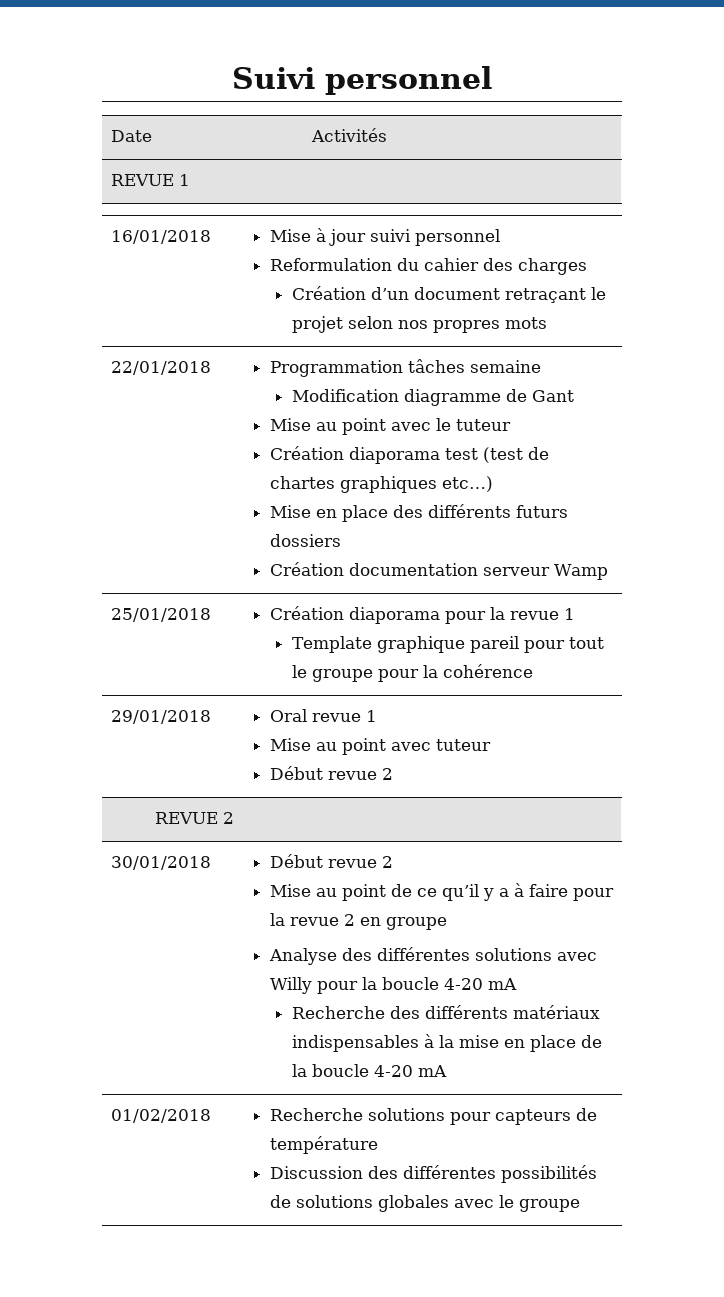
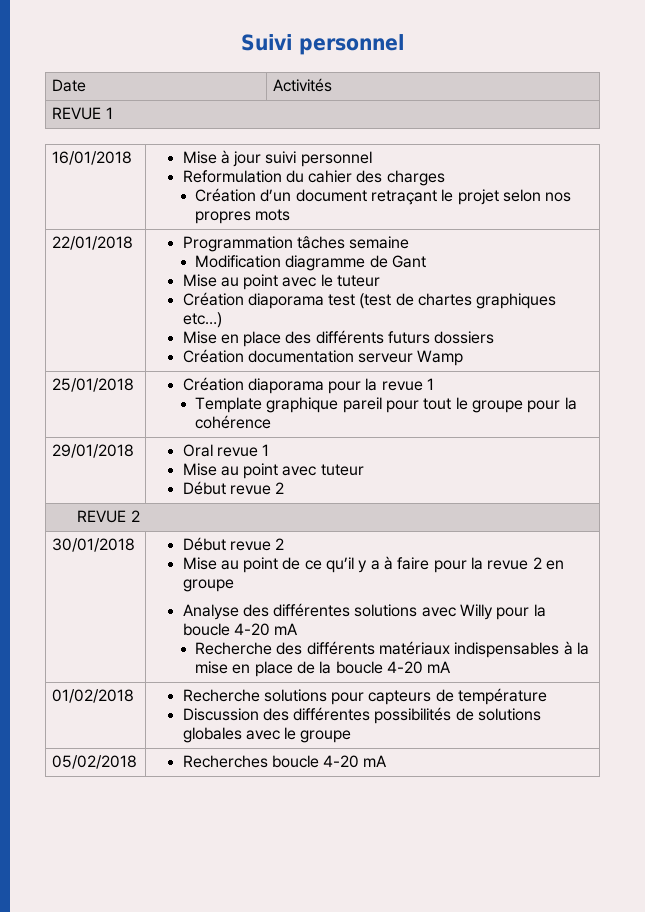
+ 05/02/2018 | Recherches boucle 4-20 mA

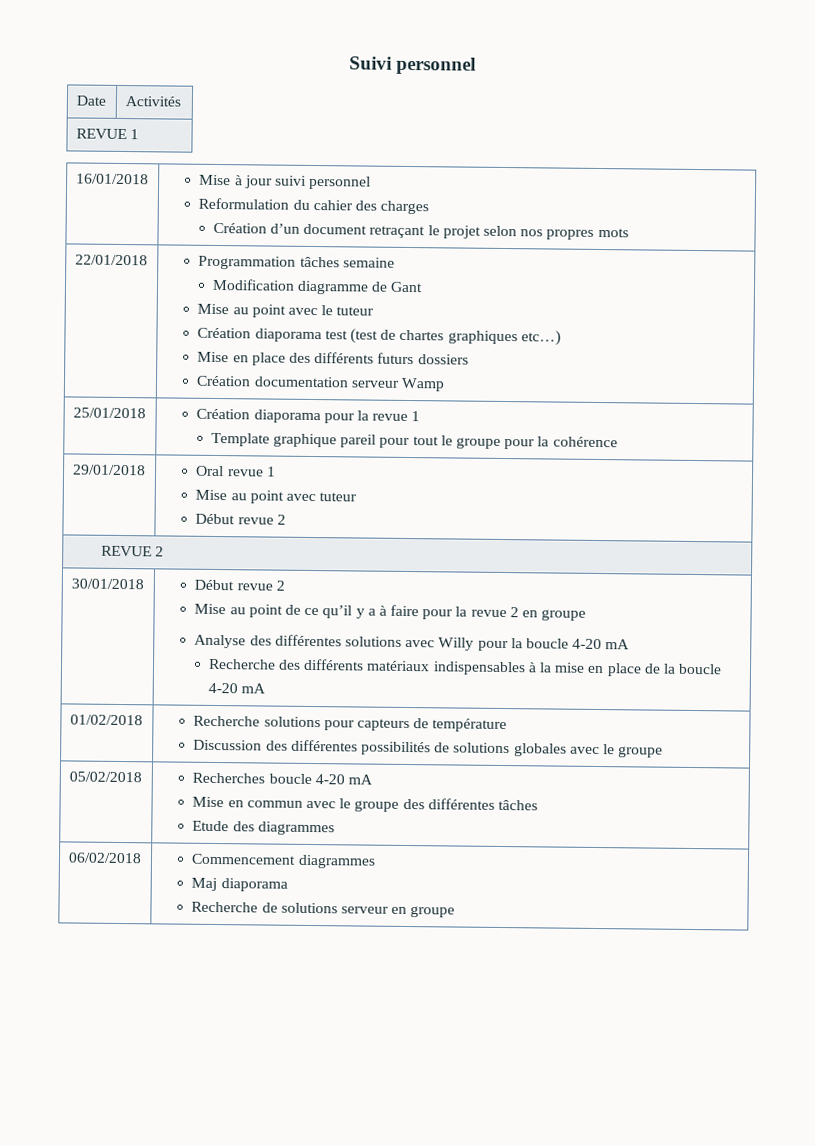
  05/02/2018 | Recherches boucle 4-20 mA
+ Mise en commun avec le groupe des différentes tâches
+ Etude des diagrammes
+ 06/02/2018 | Commencement diagrammes
+ Maj diaporama
+ Recherche de solutions serveur en groupe

